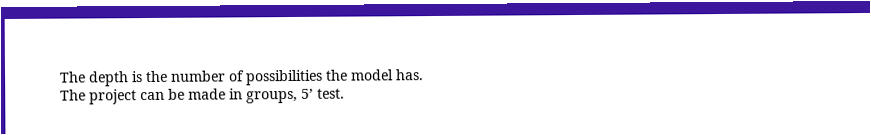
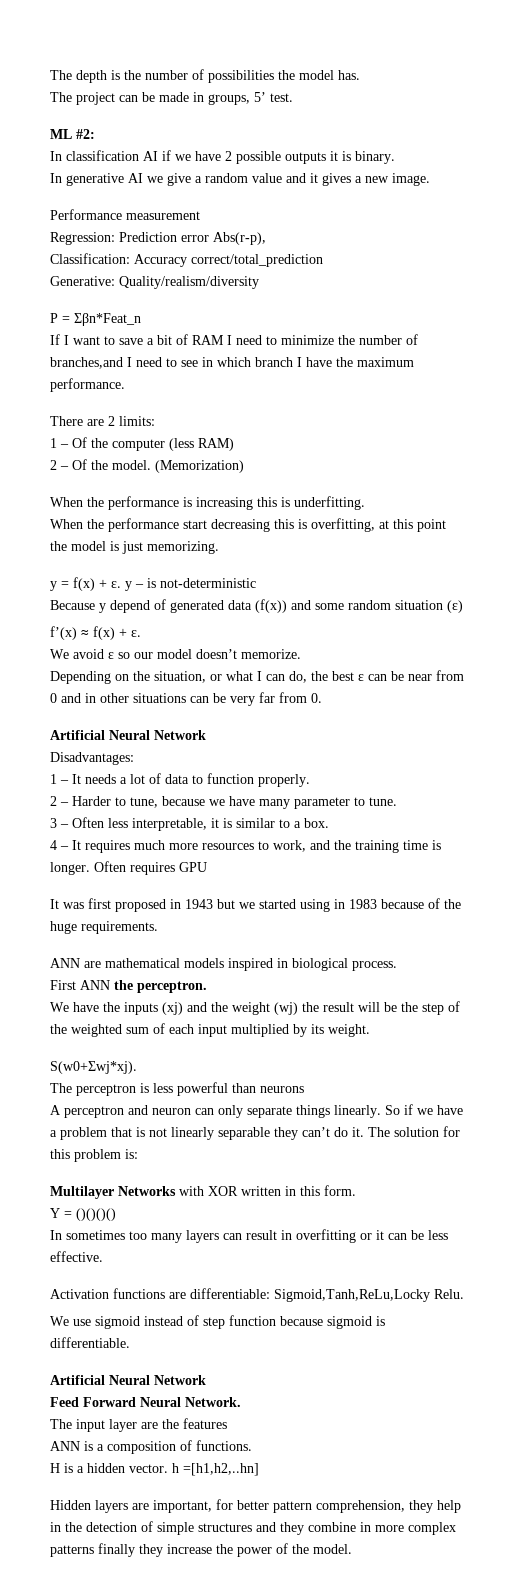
+ ML #2:
+ In classification AI if we have 2 possible outputs it is binary.
+ In generative AI we give a random value and it gives a new image.
+ Performance measurement
+ Regression: Prediction error Abs(r-p),
+ Classification: Accuracy correct/total_prediction
+ Generative: Quality/realism/diversity
+ P = Σβn*Feat_n
+ If I want to save a bit of RAM I need to minimize the number of branches,and I need to see in which branch I have the maximum performance.
+ There are 2 limits:
+ 1 – Of the computer (less RAM)
+ 2 – Of the model. (Memorization)
+ When the performance is increasing this is underfitting.
+ When the performance start decreasing this is overfitting, at this point the model is just memorizing.
+ y = f(x) + ε. y – is not-deterministic
+ Because y depend of generated data (f(x)) and some random situation (ε)
+ f’(x) ≈ f(x) + ε.
+ We avoid ε so our model doesn’t memorize.
+ Depending on the situation, or what I can do, the best ε can be near from 0 and in other situations can be very far from 0.
+ Artificial Neural Network
+ Disadvantages:
+ 1 – It needs a lot of data to function properly.
+ 2 – Harder to tune, because we have many parameter to tune.
+ 3 – Often less interpretable, it is similar to a box.
+ 4 – It requires much more resources to work, and the training time is longer. Often requires GPU
+ It was first proposed in 1943 but we started using in 1983 because of the huge requirements.
+ ANN are mathematical models inspired in biological process.
+ First ANN the perceptron.
+ We have the inputs (xj) and the weight (wj) the result will be the step of the weighted sum of each input multiplied by its weight.
+ S(w0+Σwj*xj).
+ The perceptron is less powerful than neurons
+ A perceptron and neuron can only separate things linearly. So if we have a problem that is not linearly separable they can’t do it. The solution for this problem is:
+ Multilayer Networks with XOR written in this form.
+ Y = ()()()()
+ In sometimes too many layers can result in overfitting or it can be less effective.
+ Activation functions are differentiable: Sigmoid,Tanh,ReLu,Locky Relu.
+ We use sigmoid instead of step function because sigmoid is differentiable.
+ Artificial Neural Network
+ Feed Forward Neural Network.
+ The input layer are the features
+ ANN is a composition of functions.
+ H is a hidden vector. h =[h1,h2,..hn]
+ Hidden layers are important, for better pattern comprehension, they help in the detection of simple structures and they combine in more complex patterns finally they increase the power of the model.

